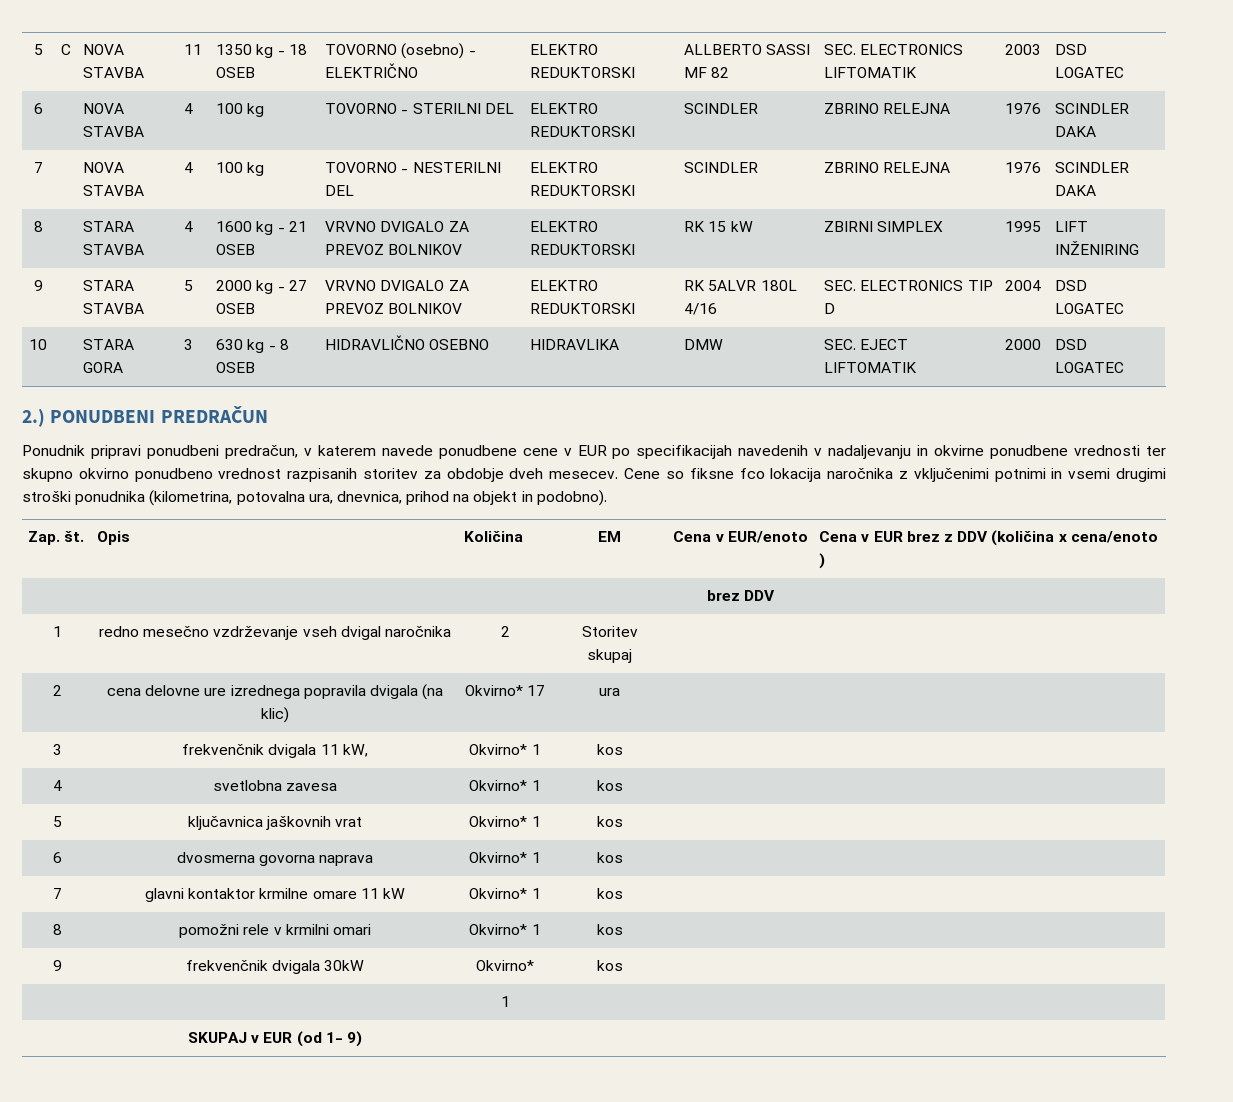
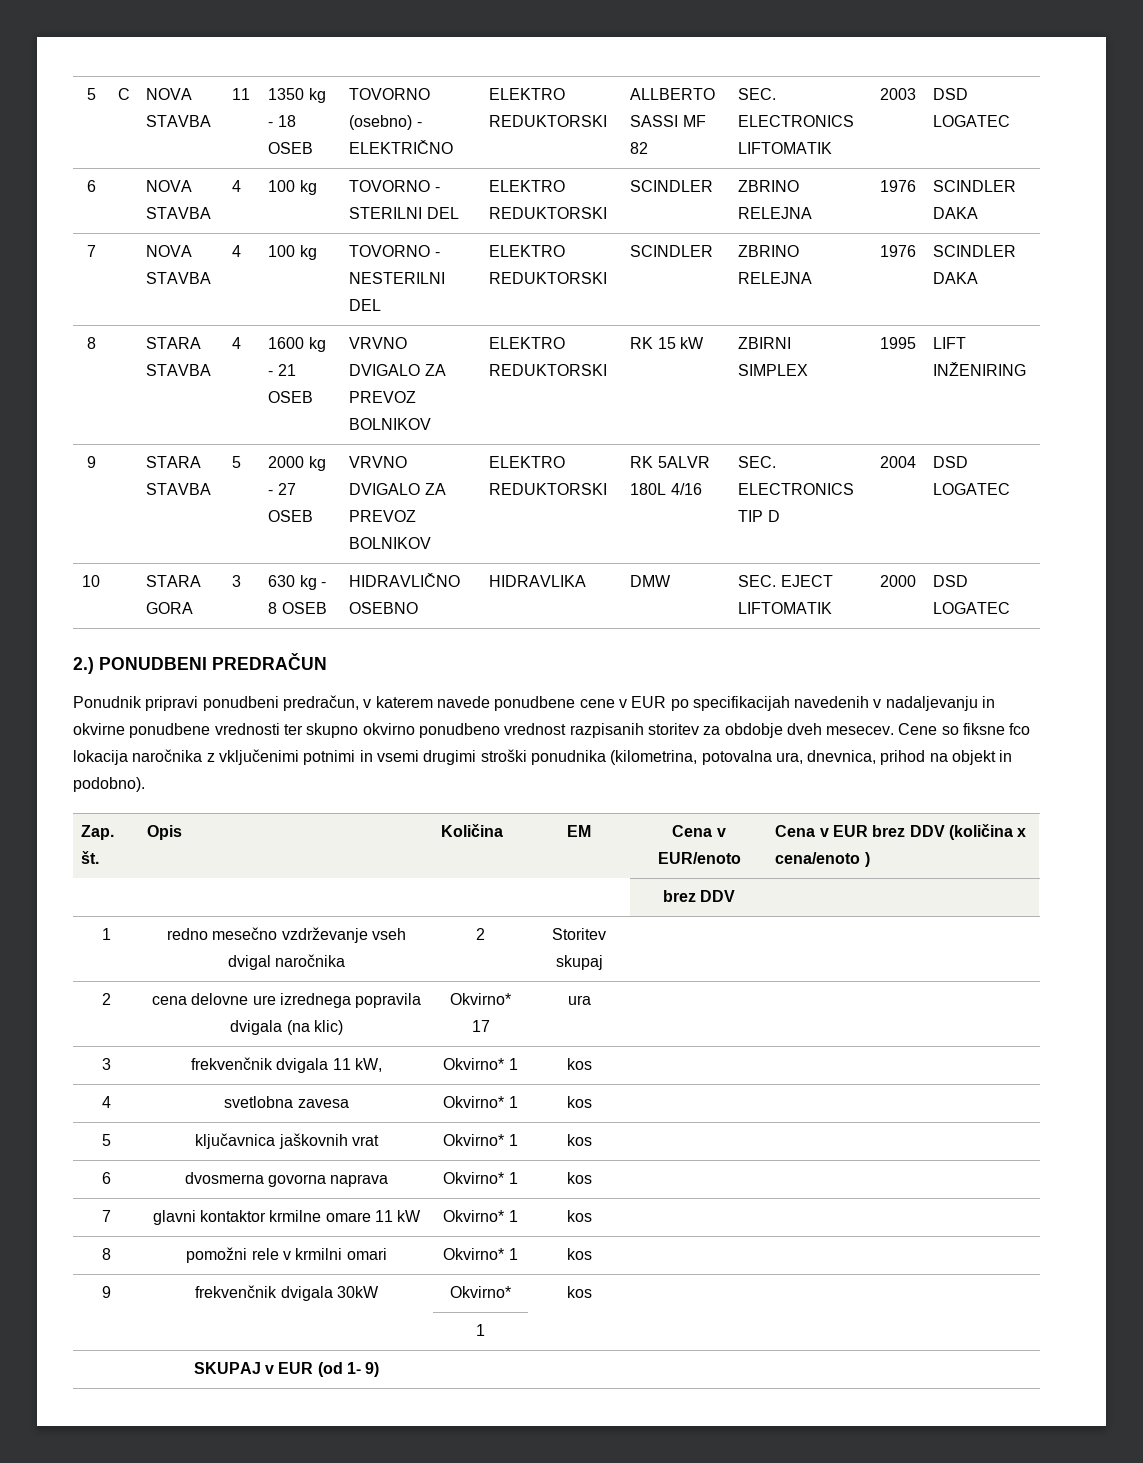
- Zap. št. | Opis | Količina | EM | Cena v EUR/enoto | Cena v EUR brez z DDV (količina x cena/enoto )
+ Zap. št. | Opis | Količina | EM | Cena v EUR/enoto | Cena v EUR brez DDV (količina x cena/enoto )

